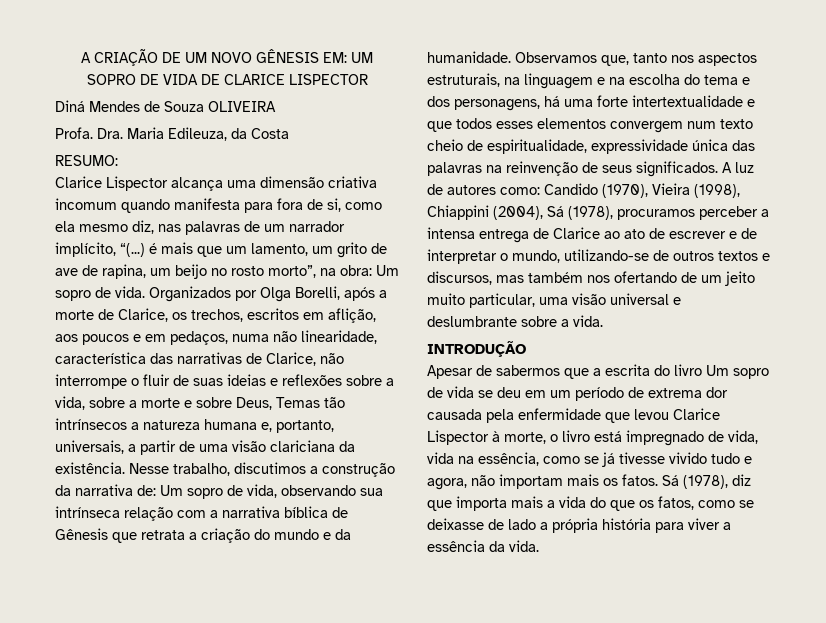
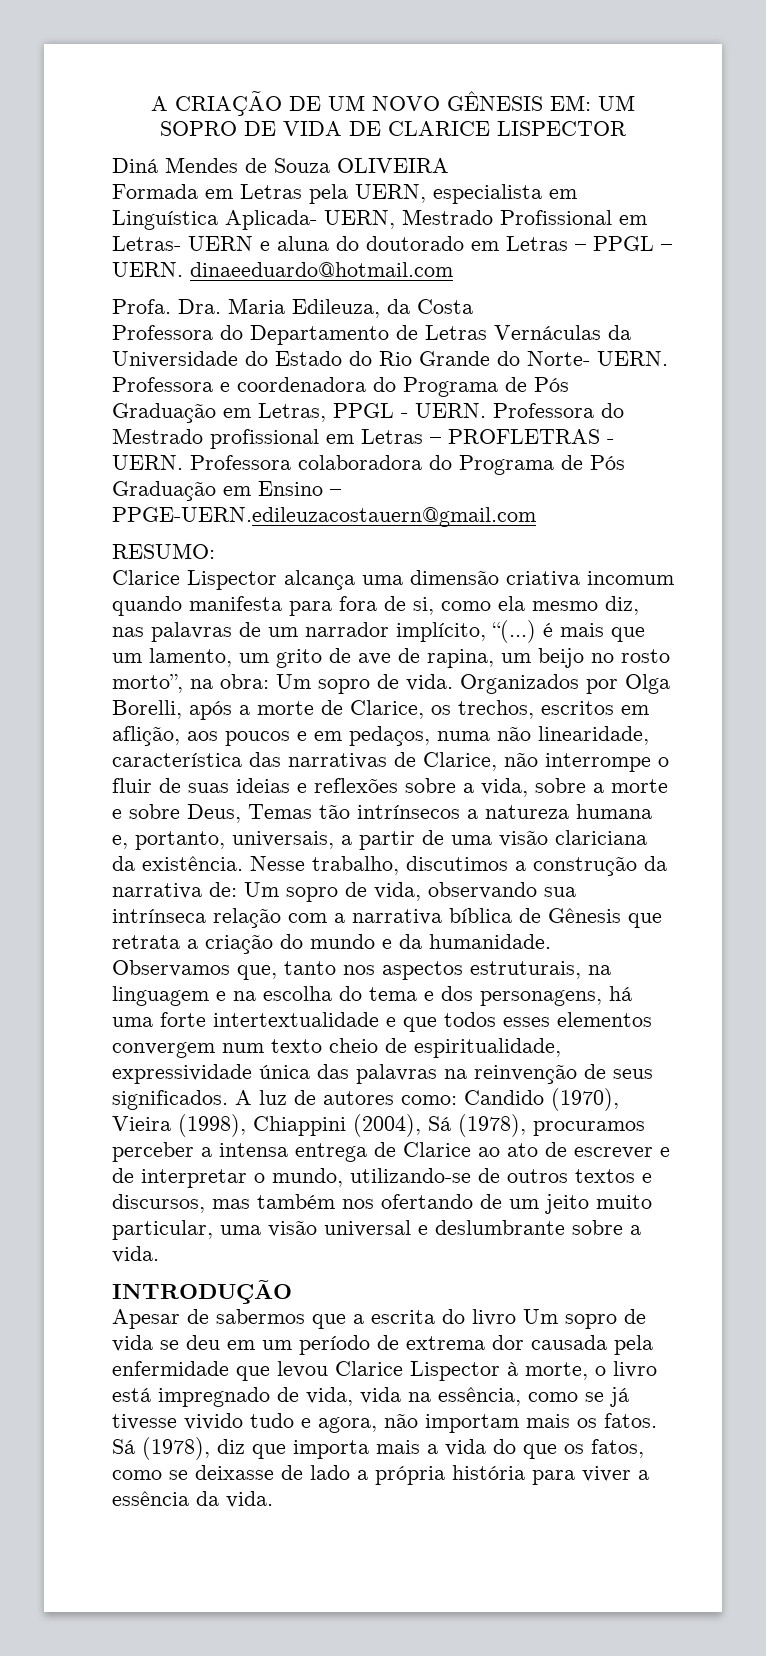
+ Formada em Letras pela UERN, especialista em Linguística Aplicada- UERN, Mestrado Profissional em Letras- UERN e aluna do doutorado em Letras – PPGL – UERN. dinaeeduardo@hotmail.com
+ Professora do Departamento de Letras Vernáculas da Universidade do Estado do Rio Grande do Norte- UERN. Professora e coordenadora do Programa de Pós Graduação em Letras, PPGL - UERN. Professora do Mestrado profissional em Letras – PROFLETRAS - UERN. Professora colaboradora do Programa de Pós Graduação em Ensino – PPGE-UERN.edileuzacostauern@gmail.com

